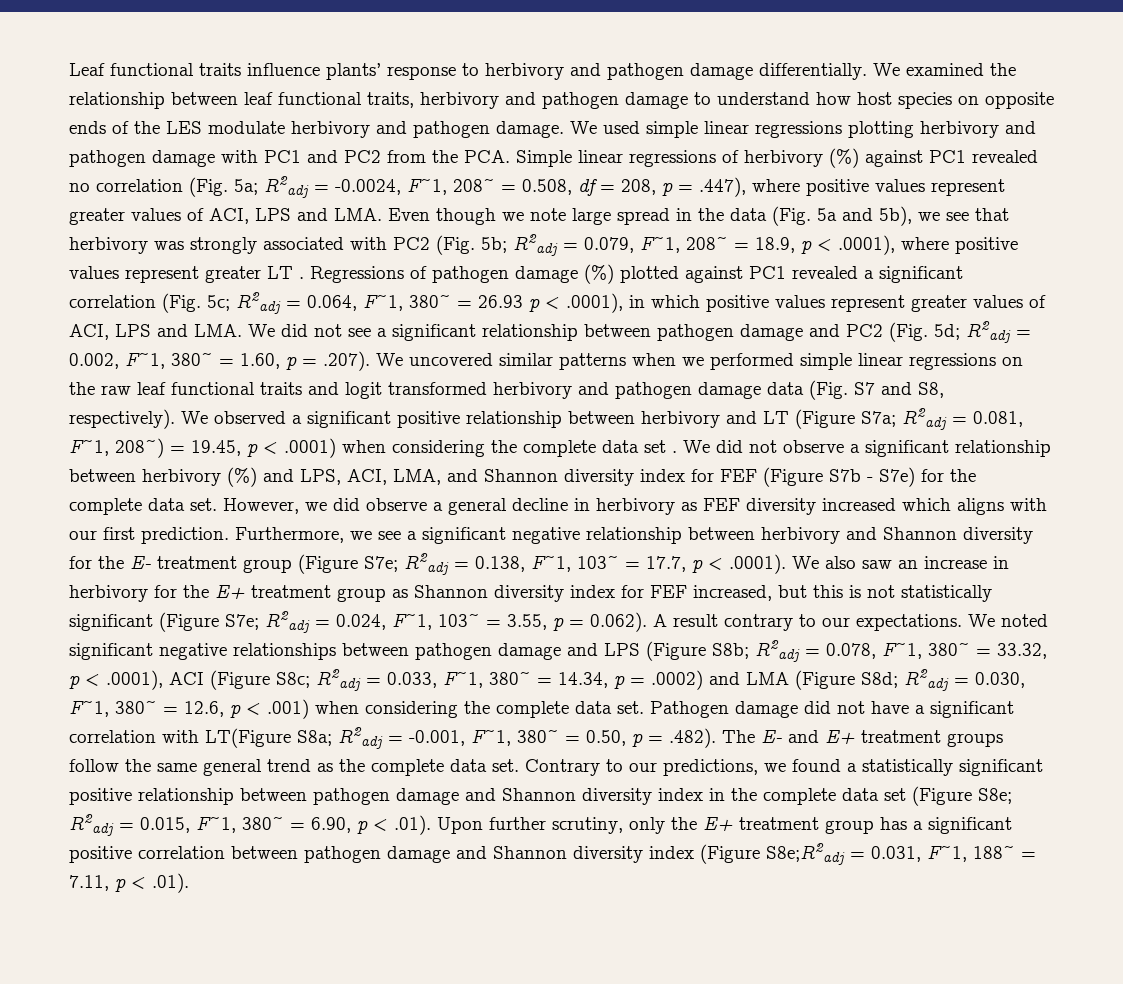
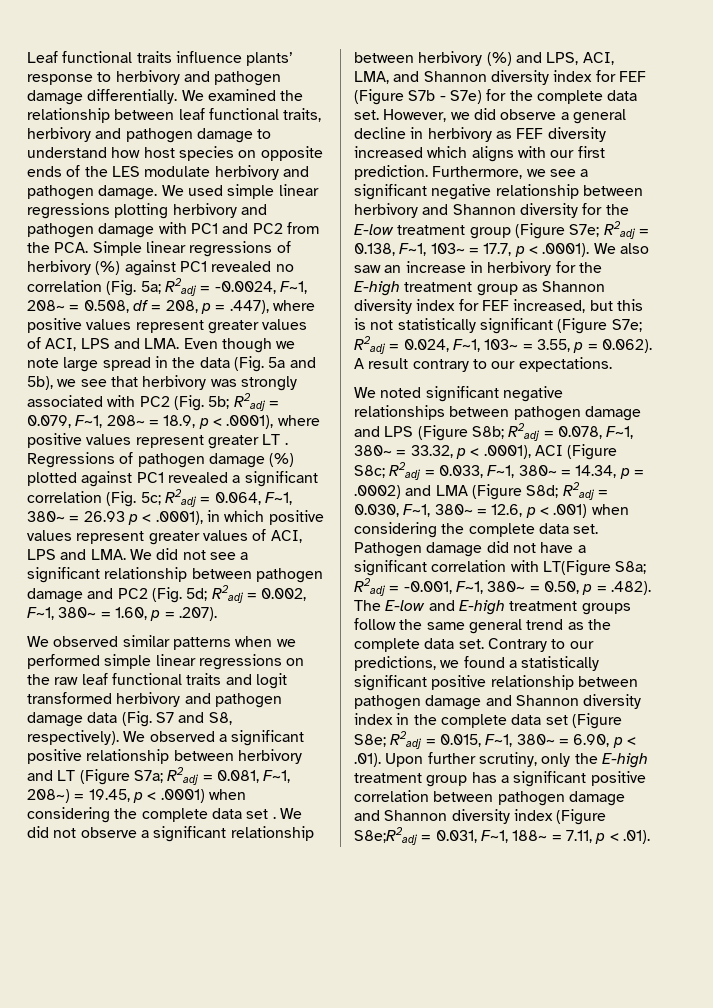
- R2adj = 0.002, F~1, 380~ = 1.60, p = .207). We uncovered similar patterns when we performed simple linear regressions on the raw leaf functional traits and logit transformed herbivory and pathogen damage data (Fig. S7 and S8, respectively).
+ R2adj = 0.002, F~1, 380~ = 1.60, p = .207).
+ We observed similar patterns when we performed simple linear regressions on the raw leaf functional traits and logit transformed herbivory and pathogen damage data (Fig. S7 and S8, respectively).
- Furthermore, we see a significant negative relationship between herbivory and Shannon diversity for the E- treatment group (Figure S7e;
+ Furthermore, we see a significant negative relationship between herbivory and Shannon diversity for the E-low treatment group (Figure S7e;
- R2adj = 0.138, F~1, 103~ = 17.7, p < .0001). We also saw an increase in herbivory for the E+ treatment group as Shannon diversity index for FEF increased, but this is not statistically significant (Figure S7e;
+ R2adj = 0.138, F~1, 103~ = 17.7, p < .0001). We also saw an increase in herbivory for the E-high treatment group as Shannon diversity index for FEF increased, but this is not statistically significant (Figure S7e;
- R2adj = 0.024, F~1, 103~ = 3.55, p = 0.062). A result contrary to our expectations. We noted significant negative relationships between pathogen damage and LPS (Figure S8b;
+ R2adj = 0.024, F~1, 103~ = 3.55, p = 0.062). A result contrary to our expectations.
+ We noted significant negative relationships between pathogen damage and LPS (Figure S8b;
- Pathogen damage did not have a significant correlation with LT(Figure S8a; R2adj = -0.001, F~1, 380~ = 0.50, p = .482). The E- and E+ treatment groups follow the same general trend as the complete data set.
+ Pathogen damage did not have a significant correlation with LT(Figure S8a; R2adj = -0.001, F~1, 380~ = 0.50, p = .482). The E-low and E-high treatment groups follow the same general trend as the complete data set.
- R2adj = 0.015, F~1, 380~ = 6.90, p < .01). Upon further scrutiny, only the E+ treatment group has a significant positive correlation between pathogen damage and Shannon diversity index (Figure S8e;R2adj = 0.031, F~1, 188~ = 7.11, p < .01).
+ R2adj = 0.015, F~1, 380~ = 6.90, p < .01). Upon further scrutiny, only the E-high treatment group has a significant positive correlation between pathogen damage and Shannon diversity index (Figure S8e;R2adj = 0.031, F~1, 188~ = 7.11, p < .01).

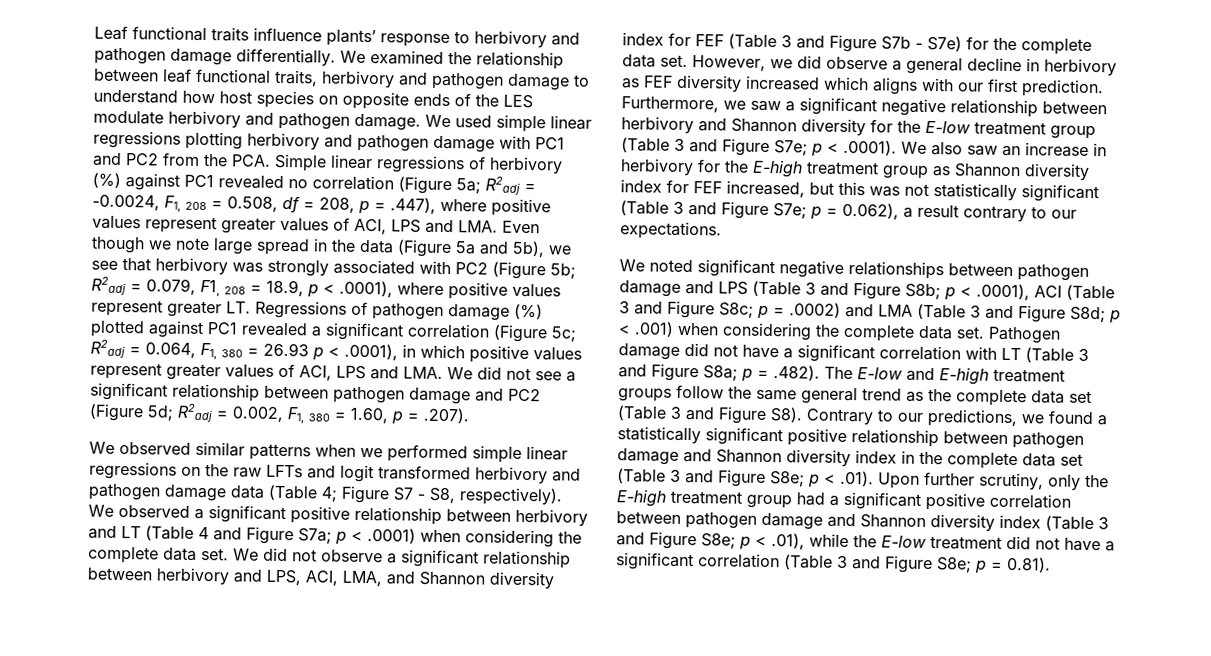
- We used simple linear regressions plotting herbivory and pathogen damage with PC1 and PC2 from the PCA. Simple linear regressions of herbivory (%) against PC1 revealed no correlation (Fig. 5a;
+ We used simple linear regressions plotting herbivory and pathogen damage with PC1 and PC2 from the PCA. Simple linear regressions of herbivory (%) against PC1 revealed no correlation (Figure 5a;
- R2adj = -0.0024, F~1, 208~ = 0.508, df = 208, p = .447), where positive values represent greater values of ACI, LPS and LMA. Even though we note large spread in the data (Fig. 5a and 5b), we see that herbivory was strongly associated with PC2 (Fig. 5b;
+ R2adj = -0.0024, F1, 208 = 0.508, df = 208, p = .447), where positive values represent greater values of ACI, LPS and LMA. Even though we note large spread in the data (Figure 5a and 5b), we see that herbivory was strongly associated with PC2 (Figure 5b;
- R2adj = 0.079, F~1, 208~ = 18.9, p < .0001), where positive values represent greater LT . Regressions of pathogen damage (%) plotted against PC1 revealed a significant correlation (Fig. 5c;
+ R2adj = 0.079, F1, 208 = 18.9, p < .0001), where positive values represent greater LT. Regressions of pathogen damage (%) plotted against PC1 revealed a significant correlation (Figure 5c;
- R2adj = 0.064, F~1, 380~ = 26.93 p < .0001), in which positive values represent greater values of ACI, LPS and LMA. We did not see a significant relationship between pathogen damage and PC2 (Fig. 5d;
+ R2adj = 0.064, F1, 380 = 26.93 p < .0001), in which positive values represent greater values of ACI, LPS and LMA. We did not see a significant relationship between pathogen damage and PC2 (Figure 5d;
- R2adj = 0.002, F~1, 380~ = 1.60, p = .207).
+ R2adj = 0.002, F1, 380 = 1.60, p = .207).
- We observed similar patterns when we performed simple linear regressions on the raw leaf functional traits and logit transformed herbivory and pathogen damage data (Fig. S7 and S8, respectively).
+ We observed similar patterns when we performed simple linear regressions on the raw LFTs and logit transformed herbivory and pathogen damage data (Table 4; Figure S7 - S8, respectively).
- We observed a significant positive relationship between herbivory and LT (Figure S7a; R2adj = 0.081, F~1, 208~) = 19.45, p < .0001) when considering the complete data set .
+ We observed a significant positive relationship between herbivory and LT (Table 4 and Figure S7a; p < .0001) when considering the complete data set.
- We did not observe a significant relationship between herbivory (%) and LPS, ACI, LMA, and Shannon diversity index for FEF (Figure S7b - S7e) for the complete data set.
+ We did not observe a significant relationship between herbivory and LPS, ACI, LMA, and Shannon diversity index for FEF (Table 3 and Figure S7b - S7e) for the complete data set.
- Furthermore, we see a significant negative relationship between herbivory and Shannon diversity for the E-low treatment group (Figure S7e; R2adj = 0.138, F~1, 103~ = 17.7, p < .0001). We also saw an increase in herbivory for the E-high treatment group as Shannon diversity index for FEF increased, but this is not statistically significant (Figure S7e; R2adj = 0.024, F~1, 103~ = 3.55, p = 0.062). A result contrary to our expectations.
+ Furthermore, we saw a significant negative relationship between herbivory and Shannon diversity for the E-low treatment group (Table 3 and Figure S7e; p < .0001). We also saw an increase in herbivory for the E-high treatment group as Shannon diversity index for FEF increased, but this was not statistically significant (Table 3 and Figure S7e; p = 0.062), a result contrary to our expectations.
- We noted significant negative relationships between pathogen damage and LPS (Figure S8b; R2adj = 0.078, F~1, 380~ = 33.32, p < .0001), ACI (Figure S8c; R2adj = 0.033, F~1, 380~ = 14.34, p = .0002) and LMA (Figure S8d; R2adj = 0.030, F~1, 380~ = 12.6, p < .001) when considering the complete data set.
+ We noted significant negative relationships between pathogen damage and LPS (Table 3 and Figure S8b; p < .0001), ACI (Table 3 and Figure S8c; p = .0002) and LMA (Table 3 and Figure S8d; p < .001) when considering the complete data set.
- Pathogen damage did not have a significant correlation with LT(Figure S8a; R2adj = -0.001, F~1, 380~ = 0.50, p = .482). The E-low and E-high treatment groups follow the same general trend as the complete data set. Contrary to our predictions, we found a statistically significant positive relationship between pathogen damage and Shannon diversity index in the complete data set (Figure S8e; R2adj = 0.015, F~1, 380~ = 6.90, p < .01). Upon further scrutiny, only the E-high treatment group has a significant positive correlation between pathogen damage and Shannon diversity index (Figure S8e;R2adj = 0.031, F~1, 188~ = 7.11, p < .01).
+ Pathogen damage did not have a significant correlation with LT (Table 3 and Figure S8a; p = .482). The E-low and E-high treatment groups follow the same general trend as the complete data set (Table 3 and Figure S8). Contrary to our predictions, we found a statistically significant positive relationship between pathogen damage and Shannon diversity index in the complete data set (Table 3 and Figure S8e; p < .01). Upon further scrutiny, only the E-high treatment group had a significant positive correlation between pathogen damage and Shannon diversity index (Table 3 and Figure S8e; p < .01), while the E-low treatment did not have a significant correlation (Table 3 and Figure S8e; p = 0.81).

